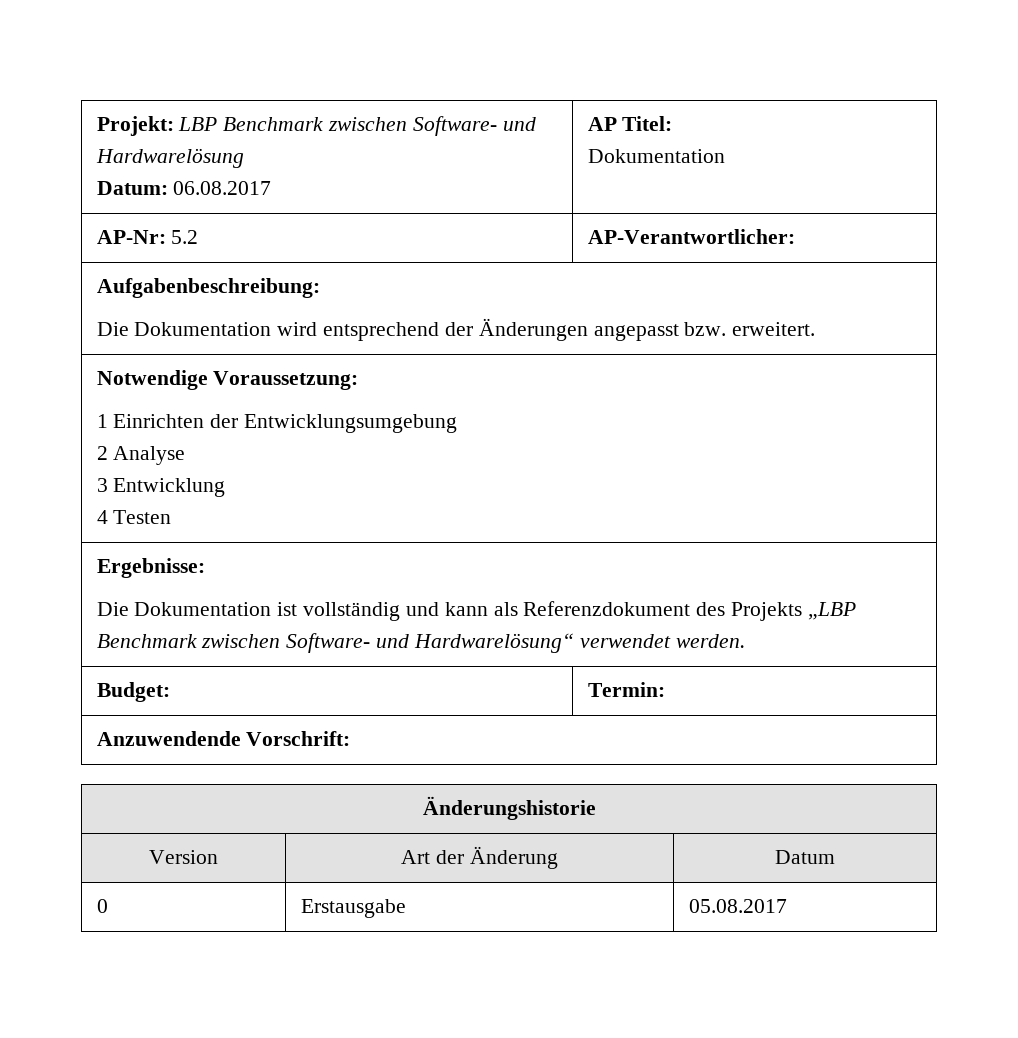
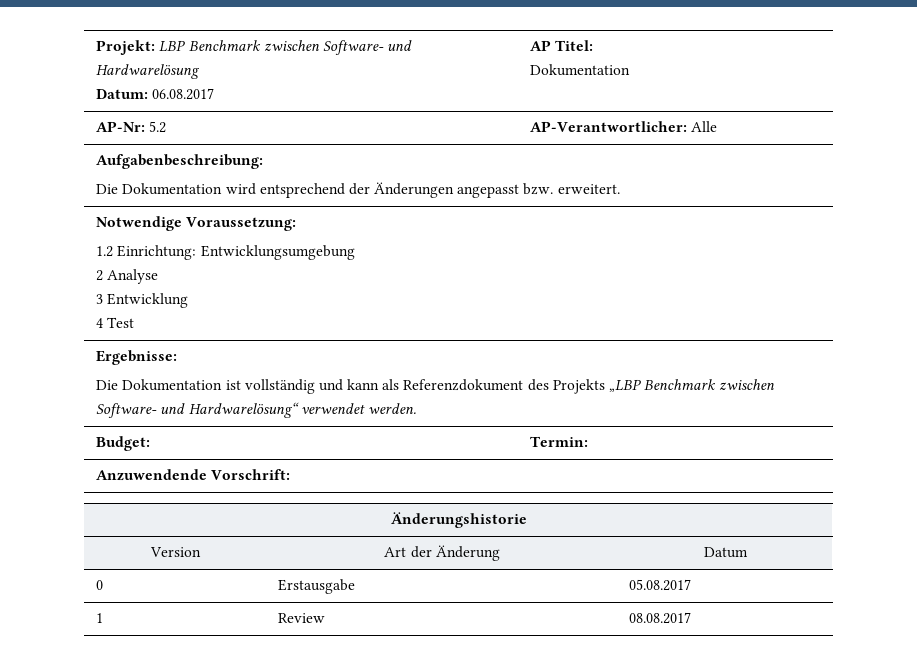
- AP-Nr: 5.2 | AP-Verantwortlicher:
+ AP-Nr: 5.2 | AP-Verantwortlicher: Alle
  Notwendige Voraussetzung:
- 1 Einrichten der Entwicklungsumgebung
+ 1.2 Einrichtung: Entwicklungsumgebung
  2 Analyse
  3 Entwicklung
- 4 Testen
+ 4 Test
+ 1 | Review | 08.08.2017

